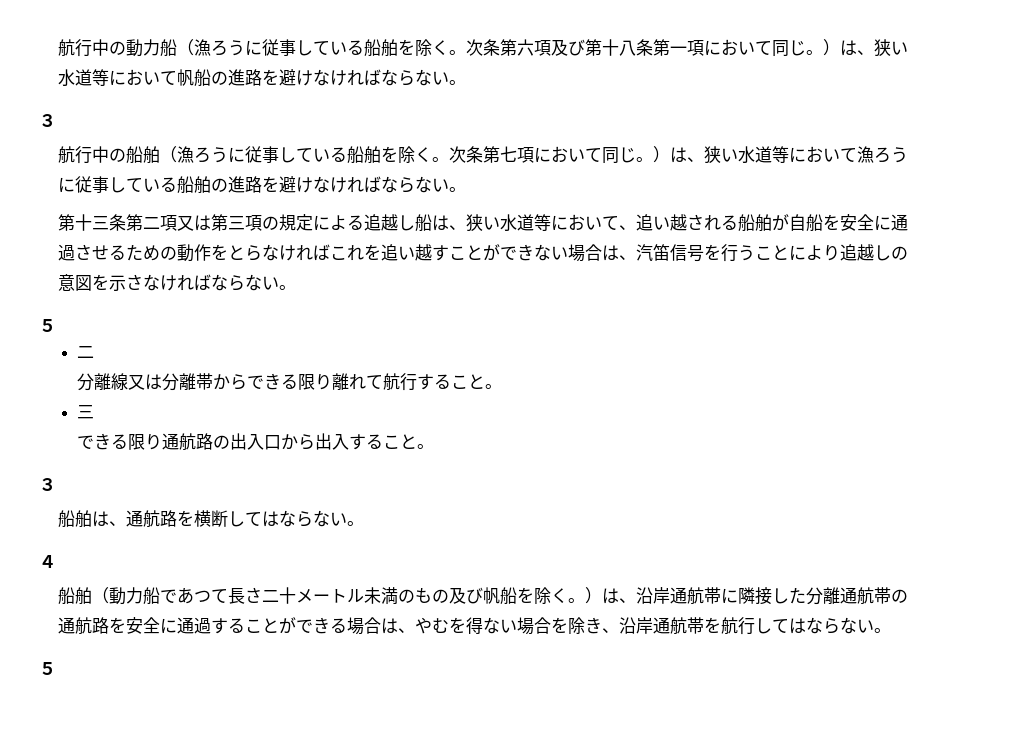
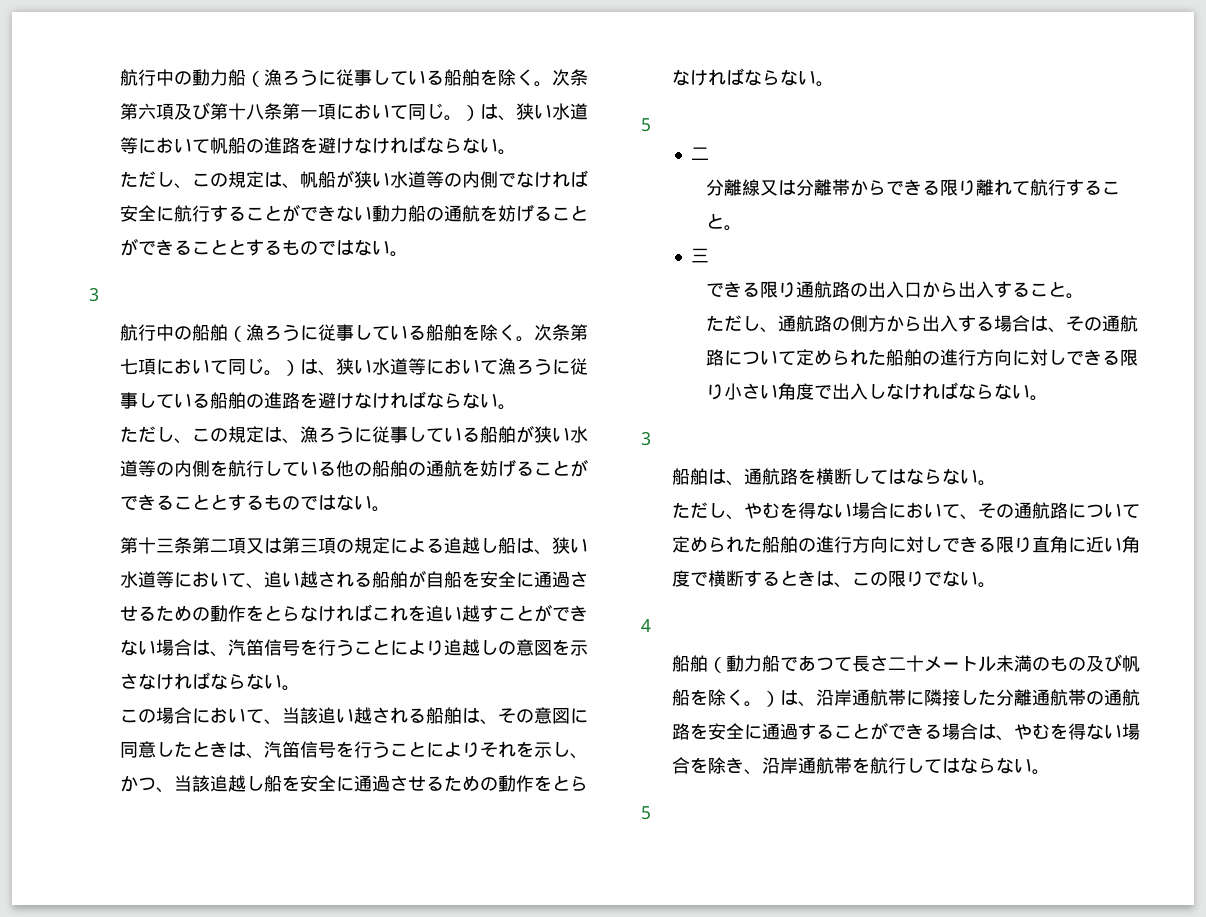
+ ただし、この規定は、帆船が狭い水道等の内側でなければ安全に航行することができない動力船の通航を妨げることができることとするものではない。
+ ただし、この規定は、漁ろうに従事している船舶が狭い水道等の内側を航行している他の船舶の通航を妨げることができることとするものではない。
+ この場合において、当該追い越される船舶は、その意図に同意したときは、汽笛信号を行うことによりそれを示し、かつ、当該追越し船を安全に通過させるための動作をとらなければならない。
+ ただし、通航路の側方から出入する場合は、その通航路について定められた船舶の進行方向に対しできる限り小さい角度で出入しなければならない。
+ ただし、やむを得ない場合において、その通航路について定められた船舶の進行方向に対しできる限り直角に近い角度で横断するときは、この限りでない。

